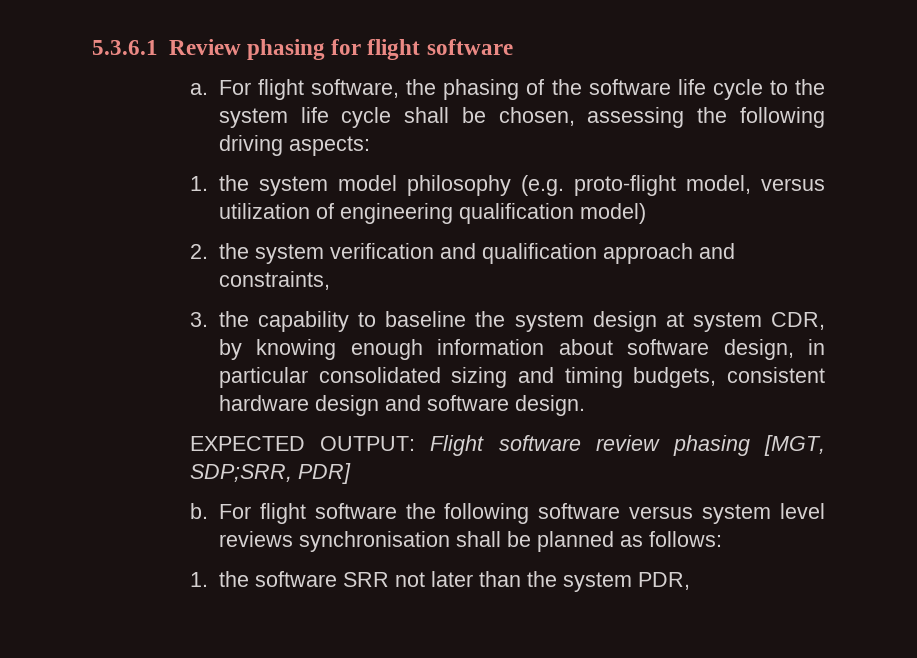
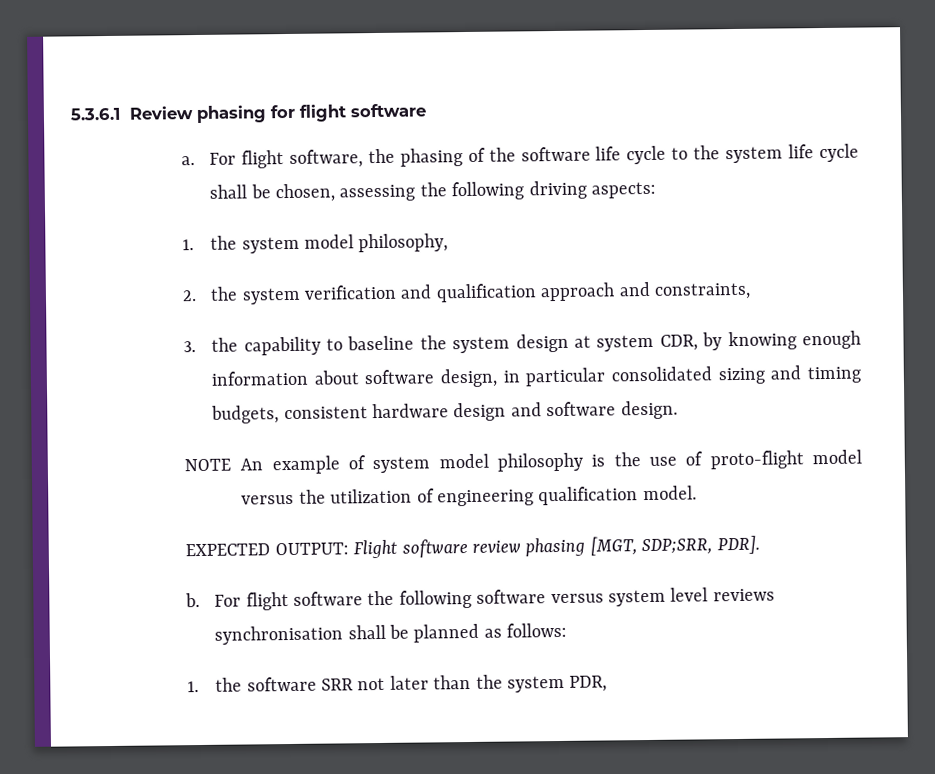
- 1. the system model philosophy (e.g. proto-flight model, versus utilization of engineering qualification model)
+ 1. the system model philosophy,
+ NOTE An example of system model philosophy is the use of proto-flight model versus the utilization of engineering qualification model.
- EXPECTED OUTPUT: Flight software review phasing [MGT, SDP;SRR, PDR]
+ EXPECTED OUTPUT: Flight software review phasing [MGT, SDP;SRR, PDR].

